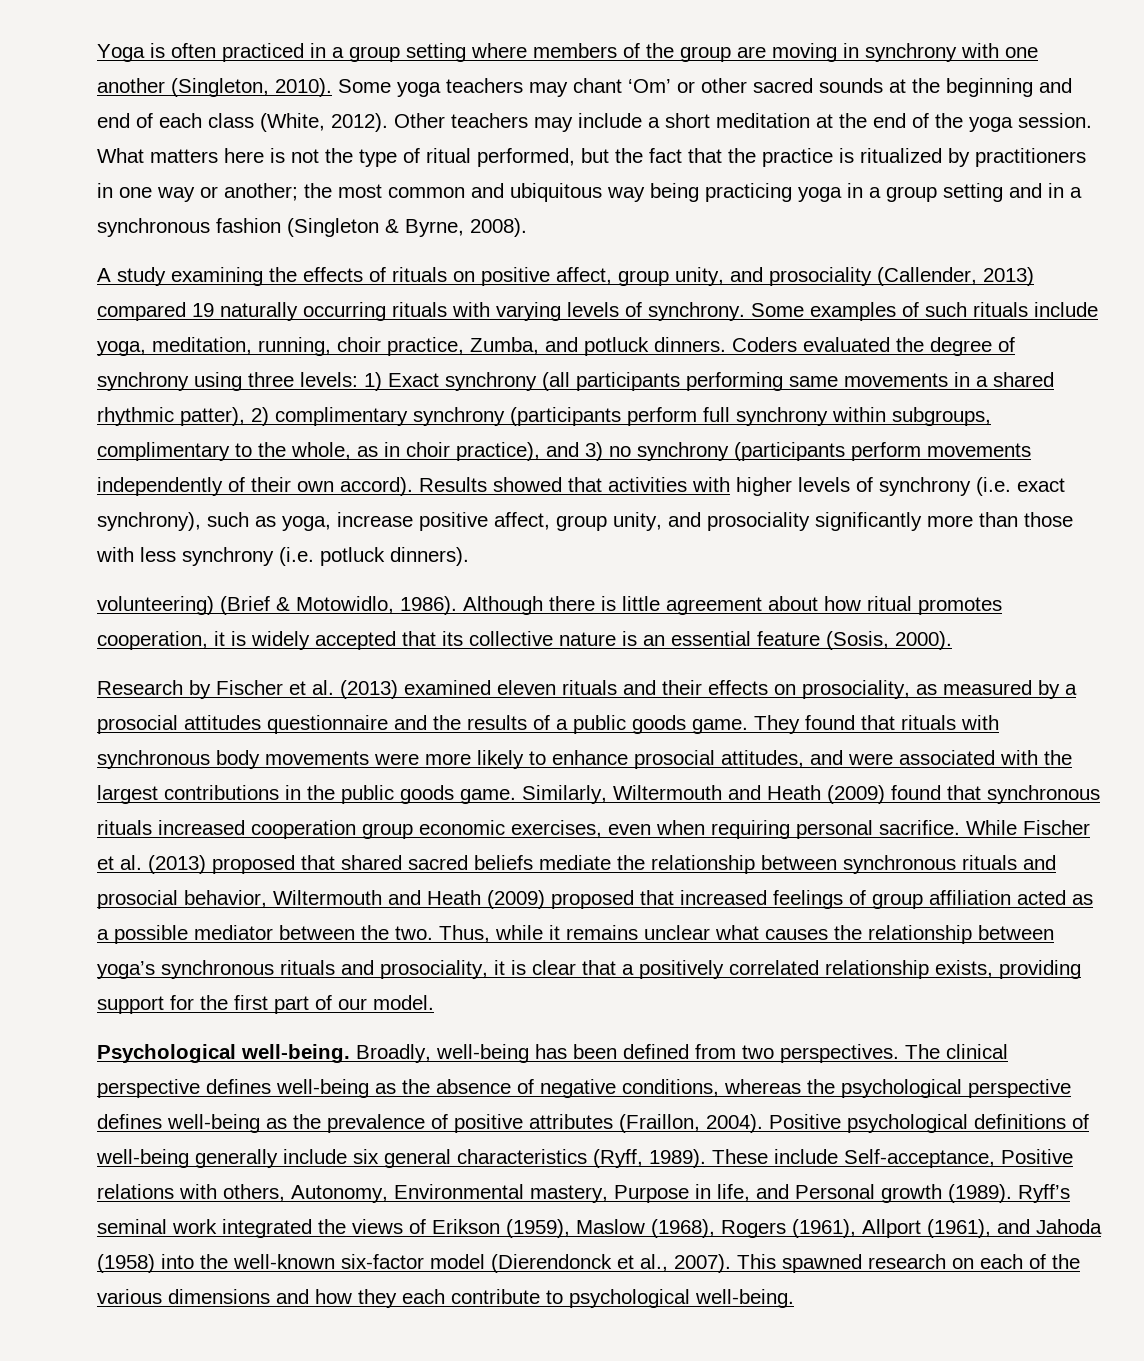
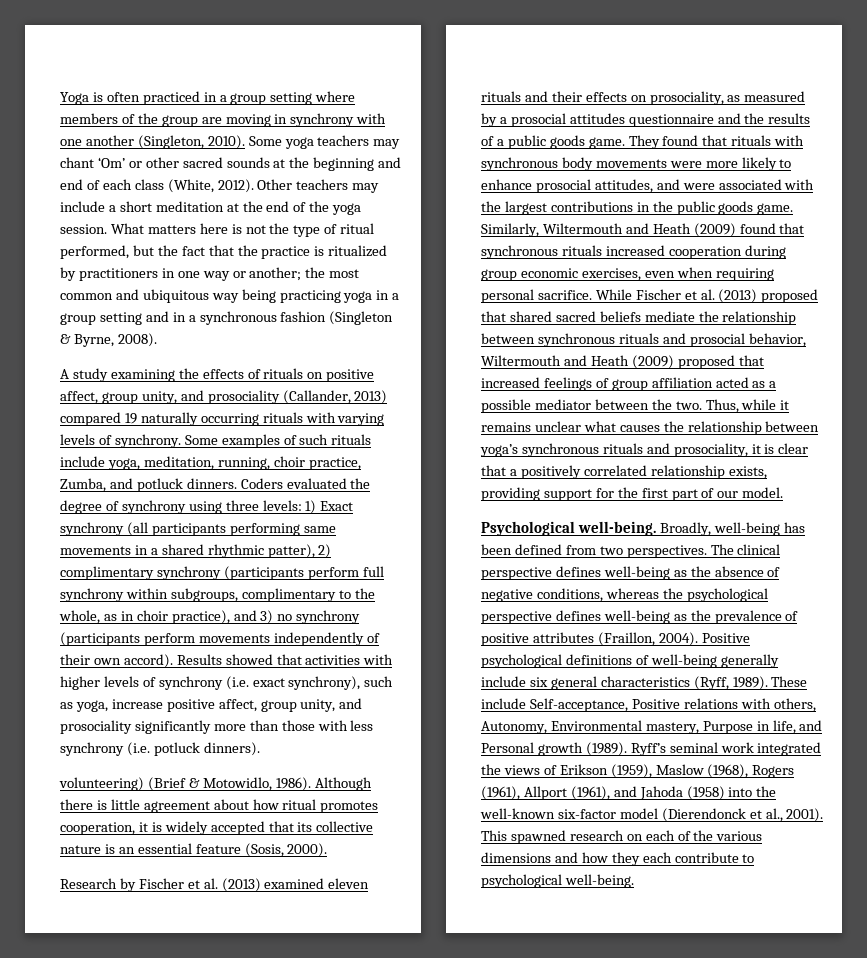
- A study examining the effects of rituals on positive affect, group unity, and prosociality (Callender, 2013) compared 19 naturally occurring rituals with varying levels of synchrony.
+ A study examining the effects of rituals on positive affect, group unity, and prosociality (Callander, 2013) compared 19 naturally occurring rituals with varying levels of synchrony.
- Similarly, Wiltermouth and Heath (2009) found that synchronous rituals increased cooperation group economic exercises, even when requiring personal sacrifice.
+ Similarly, Wiltermouth and Heath (2009) found that synchronous rituals increased cooperation during group economic exercises, even when requiring personal sacrifice.
- Ryff’s seminal work integrated the views of Erikson (1959), Maslow (1968), Rogers (1961), Allport (1961), and Jahoda (1958) into the well-known six-factor model (Dierendonck et al., 2007).
+ Ryff’s seminal work integrated the views of Erikson (1959), Maslow (1968), Rogers (1961), Allport (1961), and Jahoda (1958) into the well-known six-factor model (Dierendonck et al., 2001).

